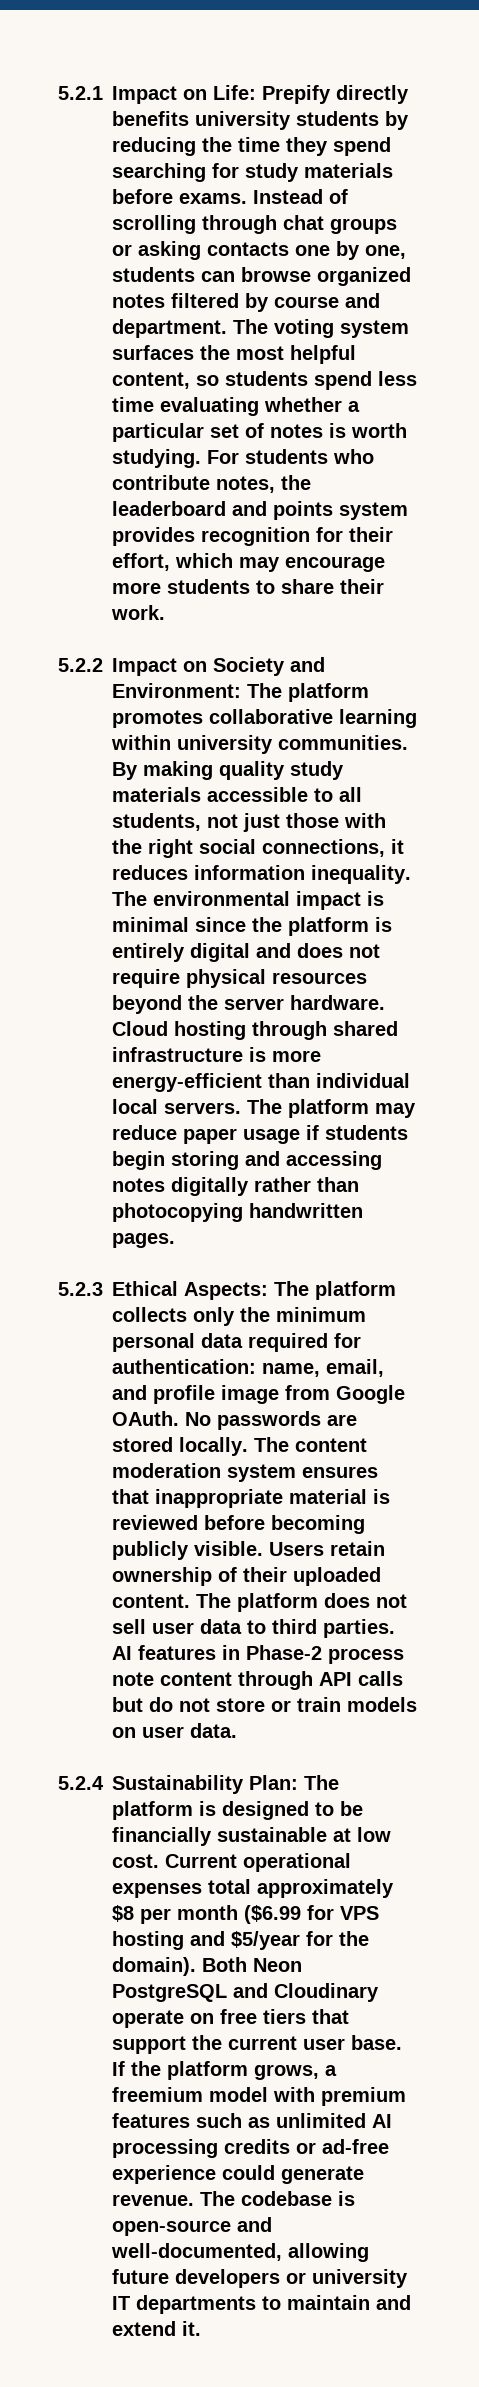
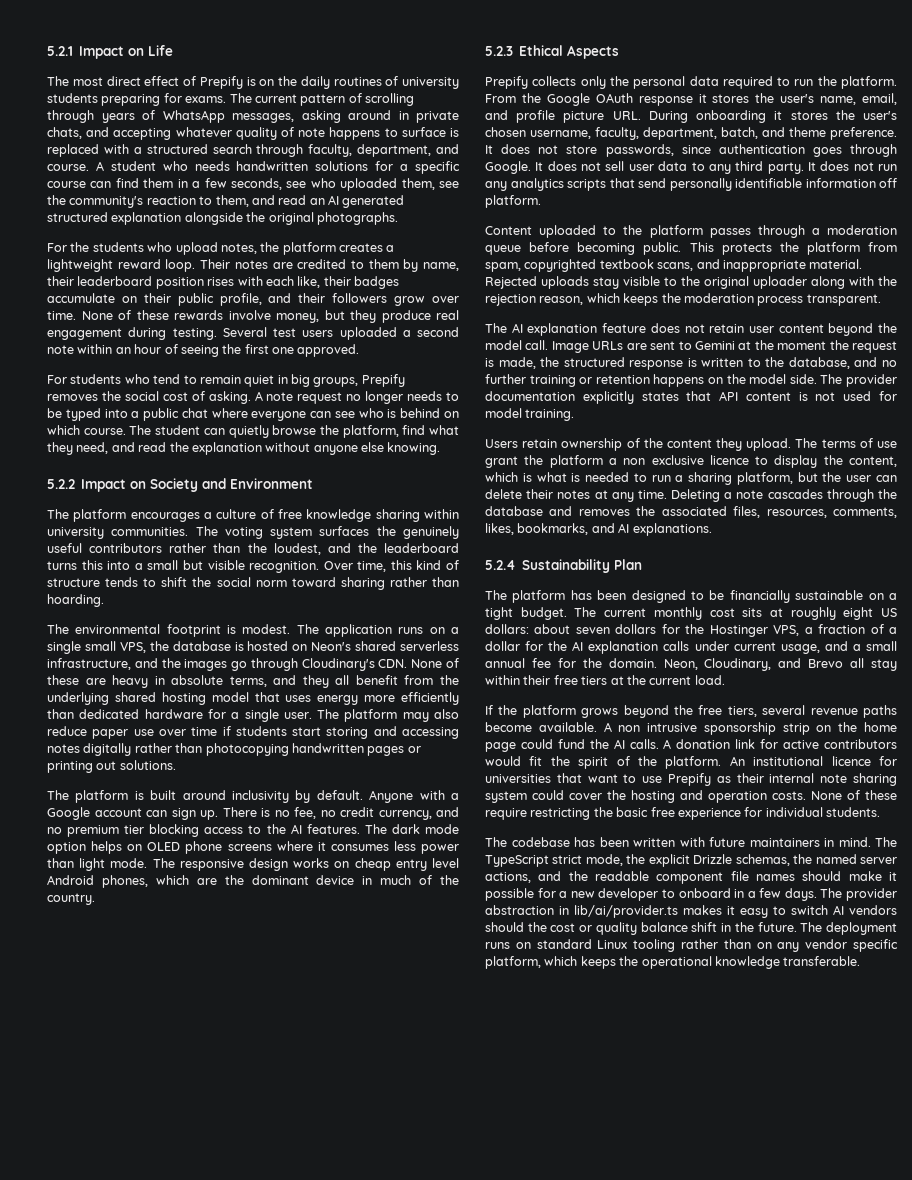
- 5.2.1 Impact on Life: Prepify directly benefits university students by reducing the time they spend searching for study materials before exams. Instead of scrolling through chat groups or asking contacts one by one, students can browse organized notes filtered by course and department. The voting system surfaces the most helpful content, so students spend less time evaluating whether a particular set of notes is worth studying. For students who contribute notes, the leaderboard and points system provides recognition for their effort, which may encourage more students to share their work.
+ 5.2.1 Impact on Life
+ The most direct effect of Prepify is on the daily routines of university students preparing for exams. The current pattern of scrolling through years of WhatsApp messages, asking around in private chats, and accepting whatever quality of note happens to surface is replaced with a structured search through faculty, department, and course. A student who needs handwritten solutions for a specific course can find them in a few seconds, see who uploaded them, see the community's reaction to them, and read an AI generated structured explanation alongside the original photographs.
+ For the students who upload notes, the platform creates a lightweight reward loop. Their notes are credited to them by name, their leaderboard position rises with each like, their badges accumulate on their public profile, and their followers grow over time. None of these rewards involve money, but they produce real engagement during testing. Several test users uploaded a second note within an hour of seeing the first one approved.
+ For students who tend to remain quiet in big groups, Prepify removes the social cost of asking. A note request no longer needs to be typed into a public chat where everyone can see who is behind on which course. The student can quietly browse the platform, find what they need, and read the explanation without anyone else knowing.
- 5.2.2 Impact on Society and Environment: The platform promotes collaborative learning within university communities. By making quality study materials accessible to all students, not just those with the right social connections, it reduces information inequality. The environmental impact is minimal since the platform is entirely digital and does not require physical resources beyond the server hardware. Cloud hosting through shared infrastructure is more energy-efficient than individual local servers.
+ 5.2.2 Impact on Society and Environment
+ The platform encourages a culture of free knowledge sharing within university communities. The voting system surfaces the genuinely useful contributors rather than the loudest, and the leaderboard turns this into a small but visible recognition. Over time, this kind of structure tends to shift the social norm toward sharing rather than hoarding.
+ The environmental footprint is modest. The application runs on a single small VPS, the database is hosted on Neon's shared serverless infrastructure, and the images go through Cloudinary's CDN. None of these are heavy in absolute terms, and they all benefit from the underlying shared hosting model that uses energy more efficiently than dedicated hardware for a single user.
- The platform may reduce paper usage if students begin storing and accessing notes digitally rather than photocopying handwritten pages.
+ The platform may also reduce paper use over time if students start storing and accessing notes digitally rather than photocopying handwritten pages or printing out solutions.
+ The platform is built around inclusivity by default. Anyone with a Google account can sign up. There is no fee, no credit currency, and no premium tier blocking access to the AI features. The dark mode option helps on OLED phone screens where it consumes less power than light mode. The responsive design works on cheap entry level Android phones, which are the dominant device in much of the country.
- 5.2.3 Ethical Aspects: The platform collects only the minimum personal data required for authentication: name, email, and profile image from Google OAuth. No passwords are stored locally. The content moderation system ensures that inappropriate material is reviewed before becoming publicly visible. Users retain ownership of their uploaded content. The platform does not sell user data to third parties. AI features in Phase-2 process note content through API calls but do not store or train models on user data.
+ 5.2.3 Ethical Aspects
+ Prepify collects only the personal data required to run the platform. From the Google OAuth response it stores the user's name, email, and profile picture URL. During onboarding it stores the user's chosen username, faculty, department, batch, and theme preference. It does not store passwords, since authentication goes through Google. It does not sell user data to any third party. It does not run any analytics scripts that send personally identifiable information off platform.
+ Content uploaded to the platform passes through a moderation queue before becoming public. This protects the platform from spam, copyrighted textbook scans, and inappropriate material. Rejected uploads stay visible to the original uploader along with the rejection reason, which keeps the moderation process transparent.
+ The AI explanation feature does not retain user content beyond the model call. Image URLs are sent to Gemini at the moment the request is made, the structured response is written to the database, and no further training or retention happens on the model side. The provider documentation explicitly states that API content is not used for model training.
+ Users retain ownership of the content they upload. The terms of use grant the platform a non exclusive licence to display the content, which is what is needed to run a sharing platform, but the user can delete their notes at any time. Deleting a note cascades through the database and removes the associated files, resources, comments, likes, bookmarks, and AI explanations.
- 5.2.4 Sustainability Plan: The platform is designed to be financially sustainable at low cost. Current operational expenses total approximately $8 per month ($6.99 for VPS hosting and $5/year for the domain). Both Neon PostgreSQL and Cloudinary operate on free tiers that support the current user base. If the platform grows, a freemium model with premium features such as unlimited AI processing credits or ad-free experience could generate revenue. The codebase is open-source and well-documented, allowing future developers or university IT departments to maintain and extend it.
+ 5.2.4 Sustainability Plan
+ The platform has been designed to be financially sustainable on a tight budget. The current monthly cost sits at roughly eight US dollars: about seven dollars for the Hostinger VPS, a fraction of a dollar for the AI explanation calls under current usage, and a small annual fee for the domain. Neon, Cloudinary, and Brevo all stay within their free tiers at the current load.
+ If the platform grows beyond the free tiers, several revenue paths become available. A non intrusive sponsorship strip on the home page could fund the AI calls. A donation link for active contributors would fit the spirit of the platform. An institutional licence for universities that want to use Prepify as their internal note sharing system could cover the hosting and operation costs. None of these require restricting the basic free experience for individual students.
+ The codebase has been written with future maintainers in mind. The TypeScript strict mode, the explicit Drizzle schemas, the named server actions, and the readable component file names should make it possible for a new developer to onboard in a few days. The provider abstraction in lib/ai/provider.ts makes it easy to switch AI vendors should the cost or quality balance shift in the future. The deployment runs on standard Linux tooling rather than on any vendor specific platform, which keeps the operational knowledge transferable.

